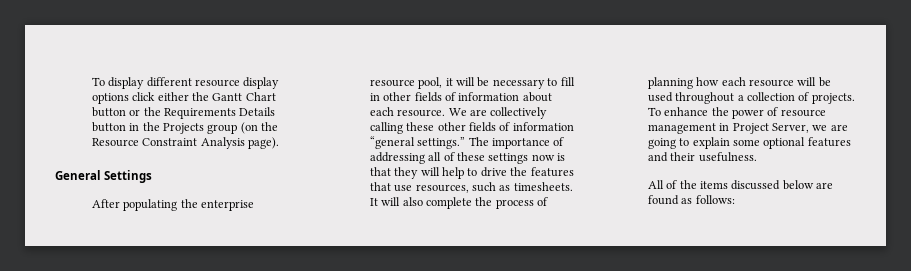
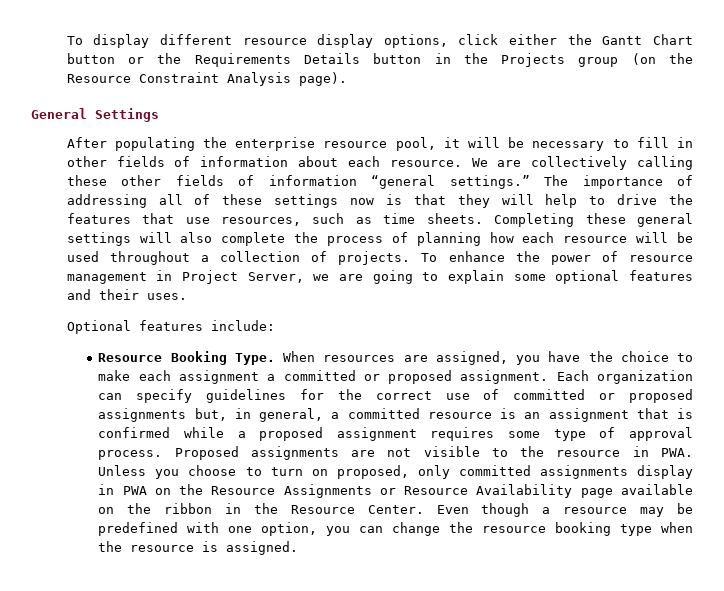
- To display different resource display options click either the Gantt Chart button or the Requirements Details button in the Projects group (on the Resource Constraint Analysis page).
+ To display different resource display options, click either the Gantt Chart button or the Requirements Details button in the Projects group (on the Resource Constraint Analysis page).
- The importance of addressing all of these settings now is that they will help to drive the features that use resources, such as timesheets. It will also complete the process of planning how each resource will be used throughout a collection of projects.
+ The importance of addressing all of these settings now is that they will help to drive the features that use resources, such as time sheets. Completing these general settings will also complete the process of planning how each resource will be used throughout a collection of projects.
- To enhance the power of resource management in Project Server, we are going to explain some optional features and their usefulness.
- All of the items discussed below are found as follows:
+ To enhance the power of resource management in Project Server, we are going to explain some optional features and their uses.
+ Optional features include:
+ Resource Booking Type. When resources are assigned, you have the choice to make each assignment a committed or proposed assignment. Each organization can specify guidelines for the correct use of committed or proposed assignments but, in general, a committed resource is an assignment that is confirmed while a proposed assignment requires some type of approval process. Proposed assignments are not visible to the resource in PWA. Unless you choose to turn on proposed, only committed assignments display in PWA on the Resource Assignments or Resource Availability page available on the ribbon in the Resource Center. Even though a resource may be predefined with one option, you can change the resource booking type when the resource is assigned.

